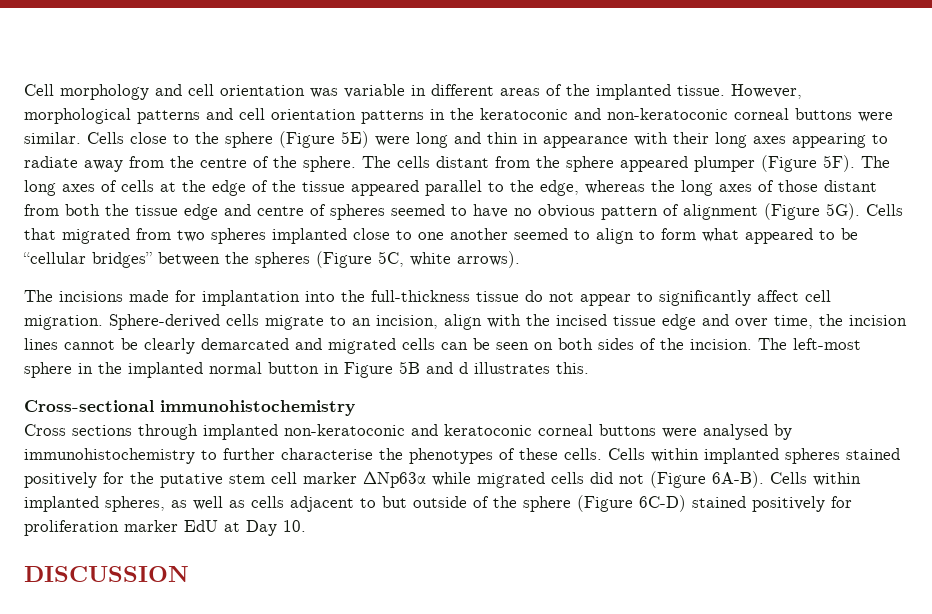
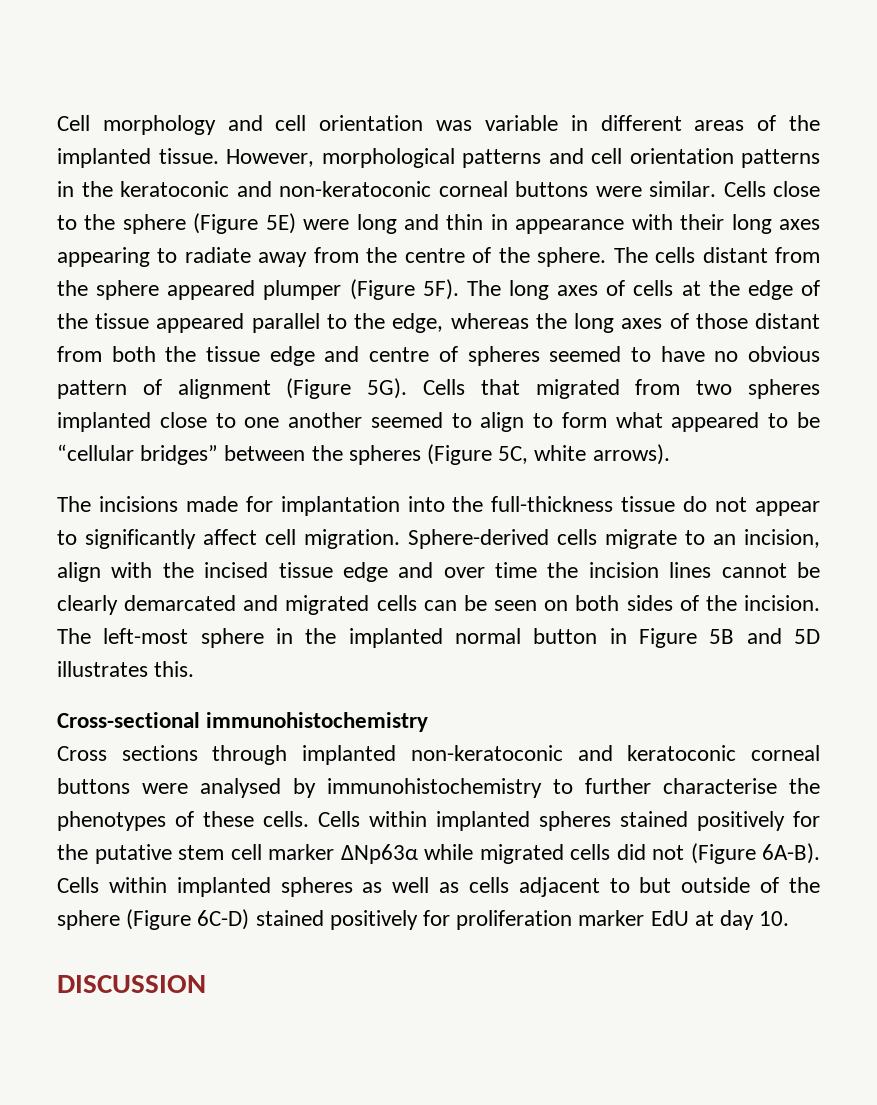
- Sphere-derived cells migrate to an incision, align with the incised tissue edge and over time, the incision lines cannot be clearly demarcated and migrated cells can be seen on both sides of the incision.
+ Sphere-derived cells migrate to an incision, align with the incised tissue edge and over time the incision lines cannot be clearly demarcated and migrated cells can be seen on both sides of the incision.
- The left-most sphere in the implanted normal button in Figure 5B and d illustrates this.
+ The left-most sphere in the implanted normal button in Figure 5B and 5D illustrates this.
- Cells within implanted spheres, as well as cells adjacent to but outside of the sphere (Figure 6C-D) stained positively for proliferation marker EdU at Day 10.
+ Cells within implanted spheres as well as cells adjacent to but outside of the sphere (Figure 6C-D) stained positively for proliferation marker EdU at day 10.

